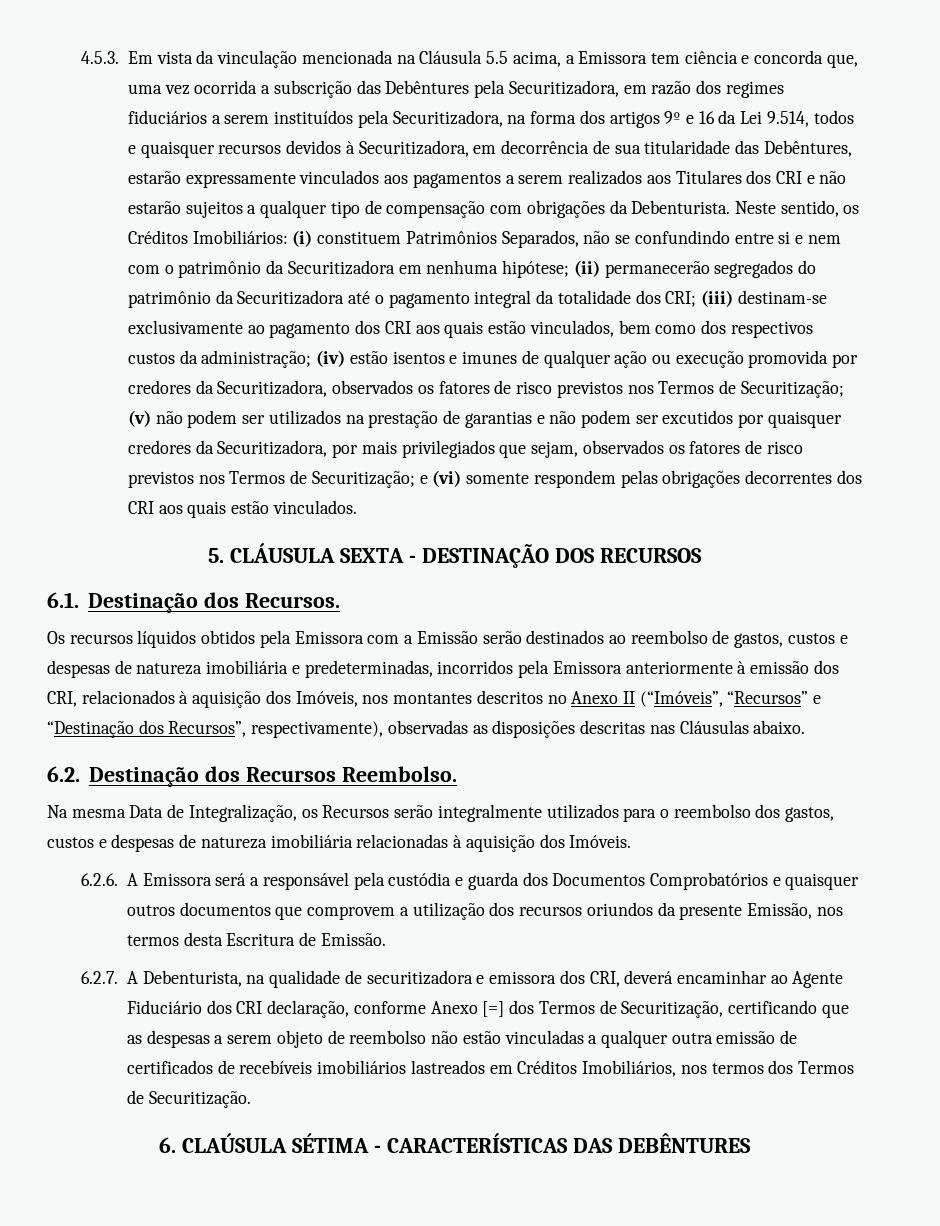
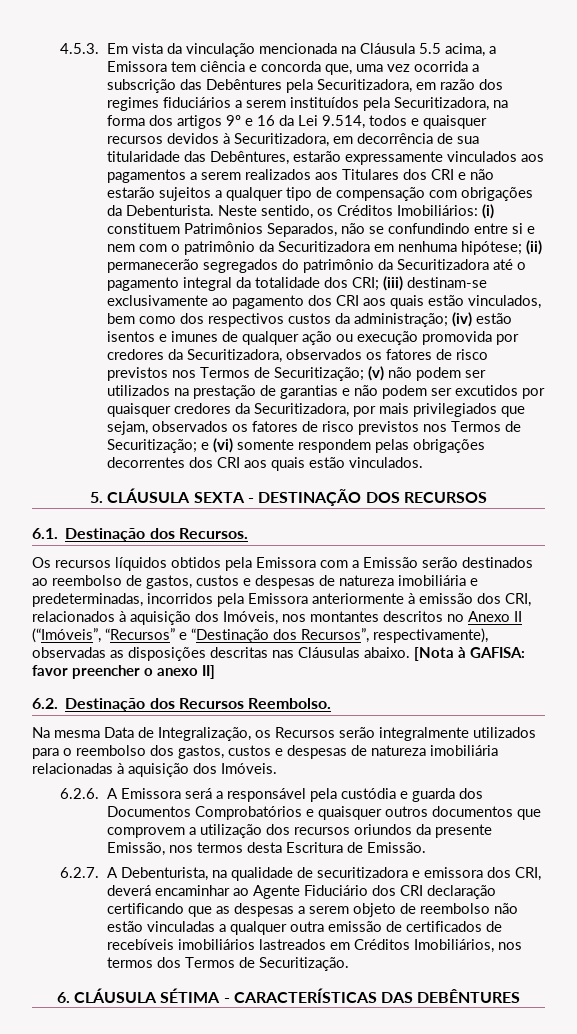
+ [Nota à GAFISA: favor preencher o anexo II]
- 6.2.7. A Debenturista, na qualidade de securitizadora e emissora dos CRI, deverá encaminhar ao Agente Fiduciário dos CRI declaração, conforme Anexo [=] dos Termos de Securitização, certificando que as despesas a serem objeto de reembolso não estão vinculadas a qualquer outra emissão de certificados de recebíveis imobiliários lastreados em Créditos Imobiliários, nos termos dos Termos de Securitização.
+ 6.2.7. A Debenturista, na qualidade de securitizadora e emissora dos CRI, deverá encaminhar ao Agente Fiduciário dos CRI declaração certificando que as despesas a serem objeto de reembolso não estão vinculadas a qualquer outra emissão de certificados de recebíveis imobiliários lastreados em Créditos Imobiliários, nos termos dos Termos de Securitização.
- 6. CLAÚSULA SÉTIMA - CARACTERÍSTICAS DAS DEBÊNTURES
+ 6. CLÁUSULA SÉTIMA - CARACTERÍSTICAS DAS DEBÊNTURES

